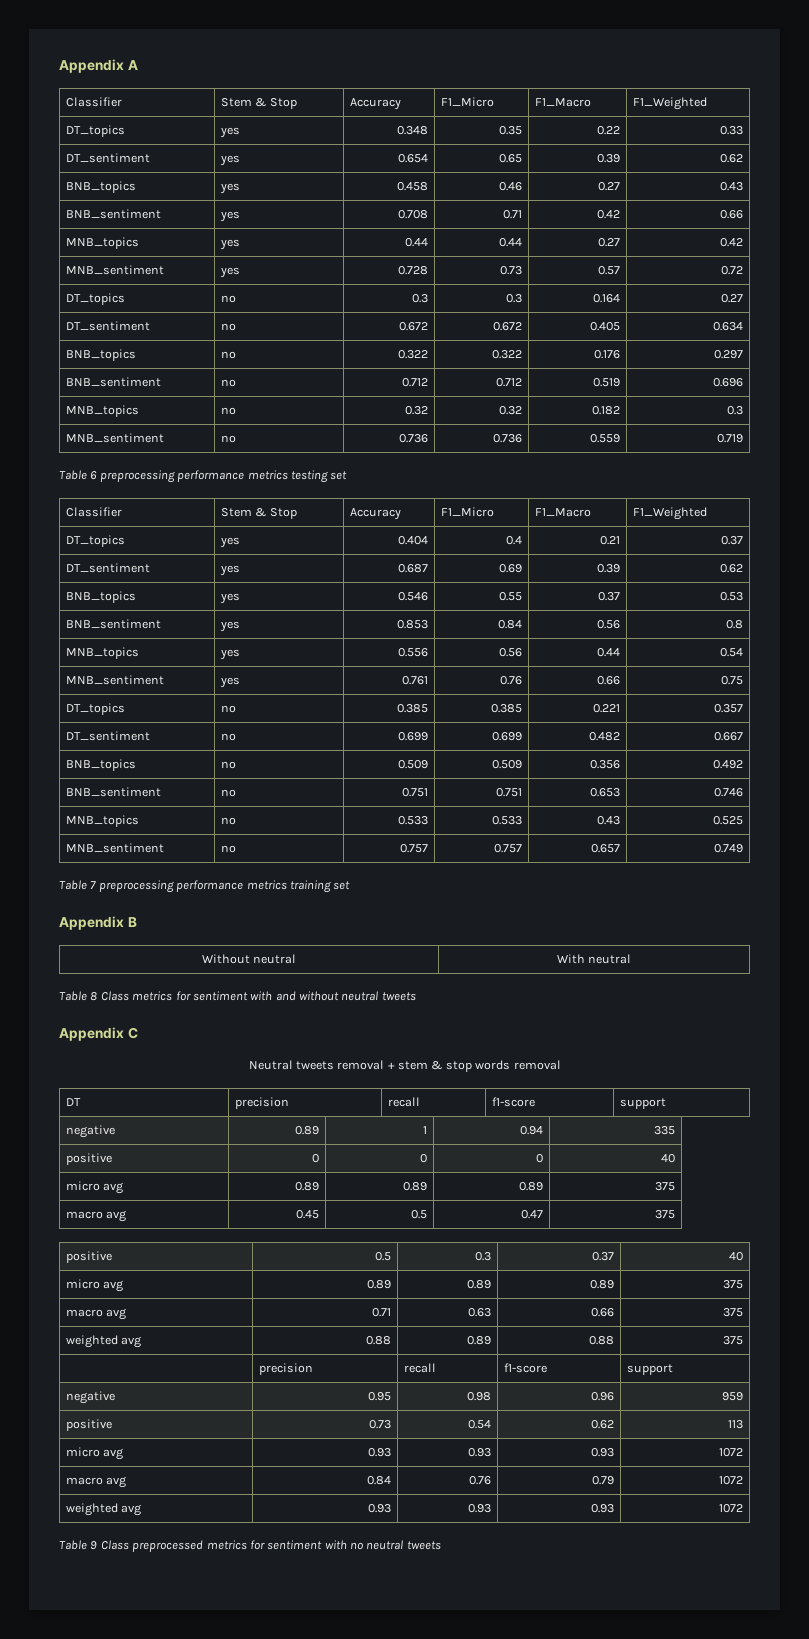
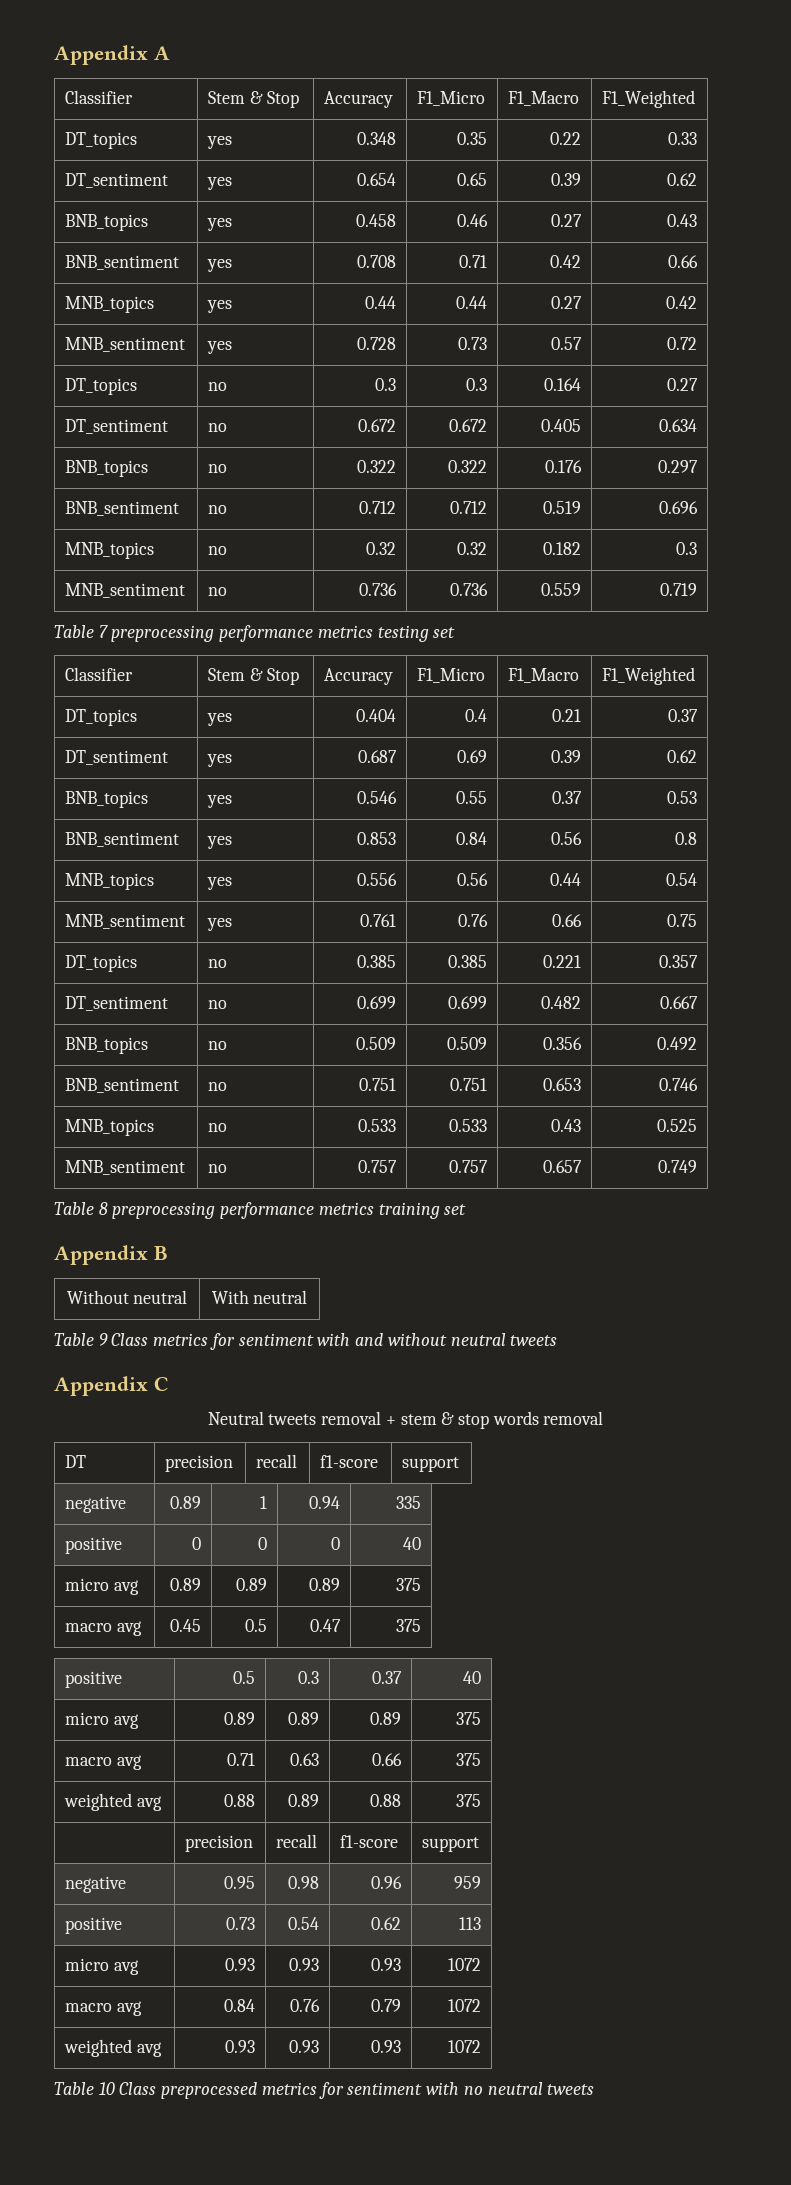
- Table 6 preprocessing performance metrics testing set
+ Table 7 preprocessing performance metrics testing set
- Table 7 preprocessing performance metrics training set
+ Table 8 preprocessing performance metrics training set
- Table 8 Class metrics for sentiment with and without neutral tweets
+ Table 9 Class metrics for sentiment with and without neutral tweets
- Table 9 Class preprocessed metrics for sentiment with no neutral tweets
+ Table 10 Class preprocessed metrics for sentiment with no neutral tweets

